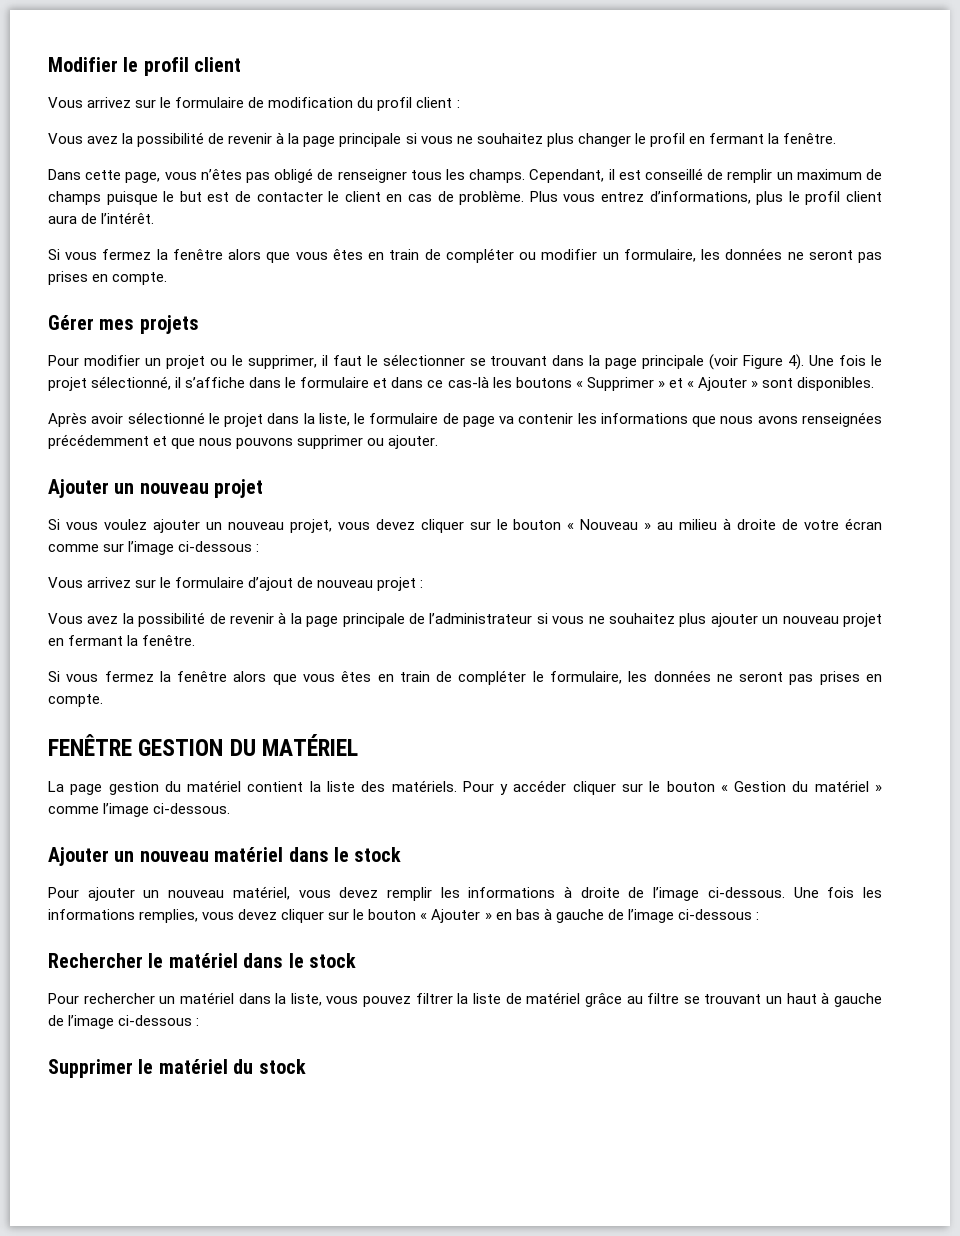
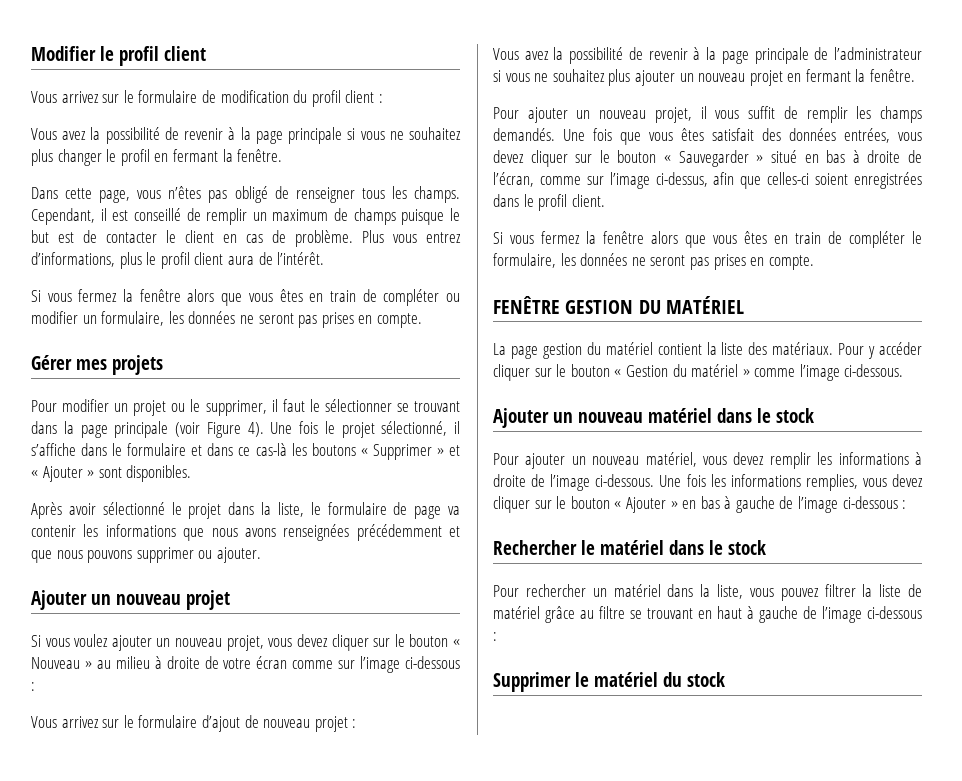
+ Pour ajouter un nouveau projet, il vous suffit de remplir les champs demandés. Une fois que vous êtes satisfait des données entrées, vous devez cliquer sur le bouton « Sauvegarder » situé en bas à droite de l’écran, comme sur l’image ci-dessus, afin que celles-ci soient enregistrées dans le profil client.
- La page gestion du matériel contient la liste des matériels.
+ La page gestion du matériel contient la liste des matériaux.
- Pour rechercher un matériel dans la liste, vous pouvez filtrer la liste de matériel grâce au filtre se trouvant un haut à gauche de l’image ci-dessous :
+ Pour rechercher un matériel dans la liste, vous pouvez filtrer la liste de matériel grâce au filtre se trouvant en haut à gauche de l’image ci-dessous :

